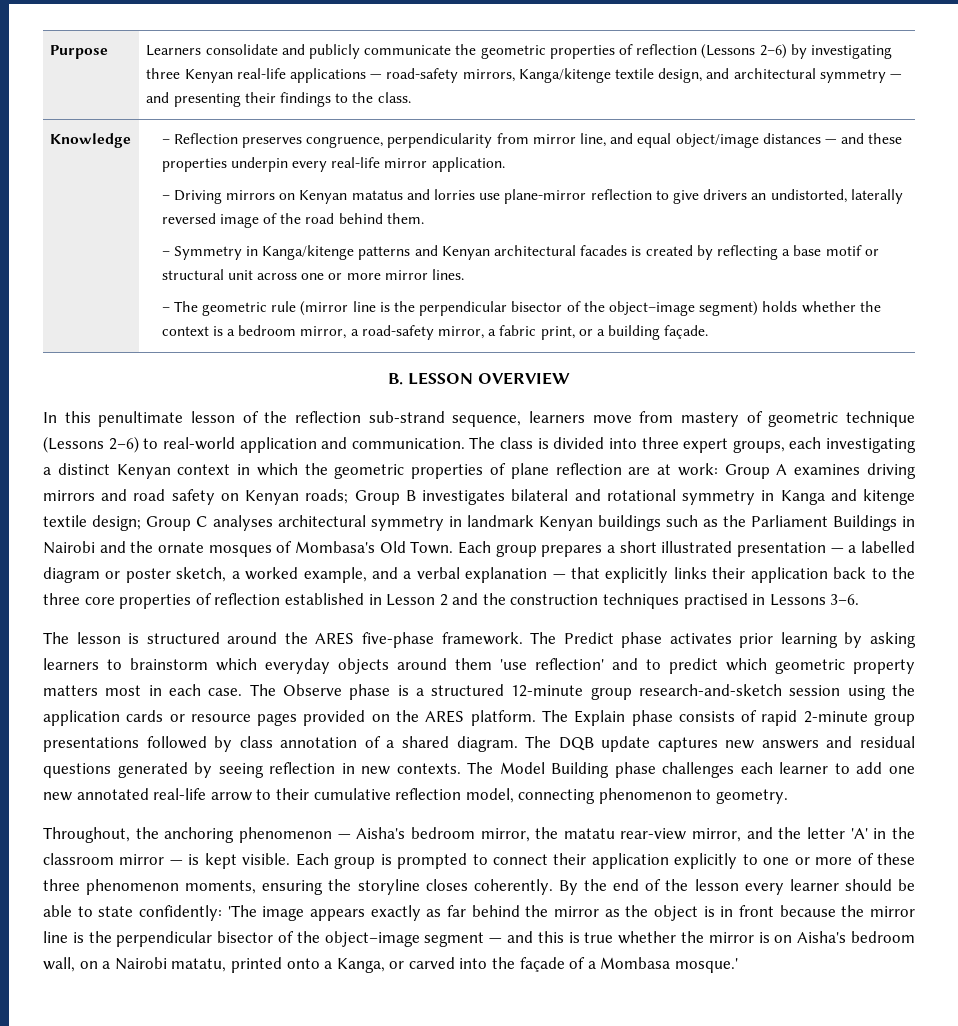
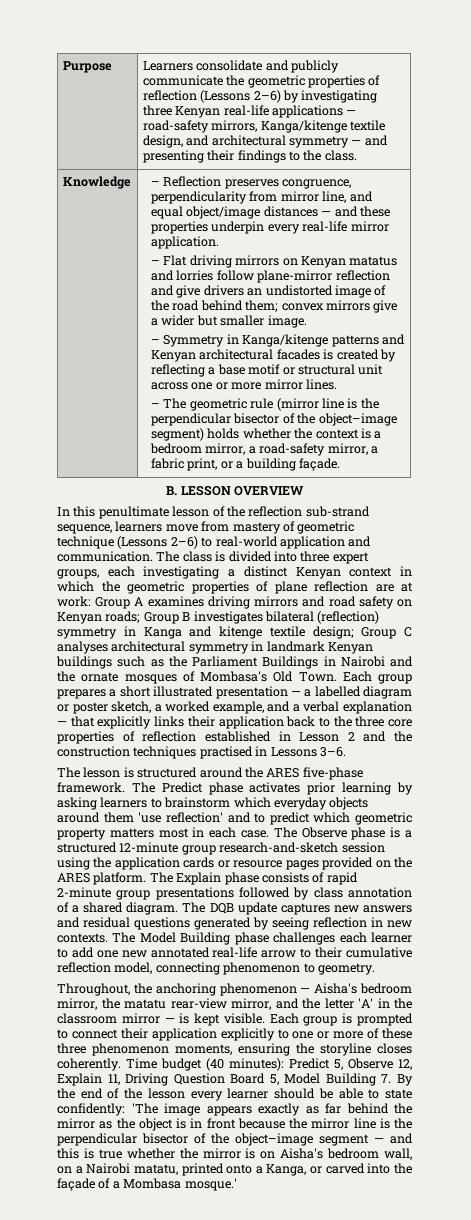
- – Driving mirrors on Kenyan matatus and lorries use plane-mirror reflection to give drivers an undistorted, laterally reversed image of the road behind them.
+ – Flat driving mirrors on Kenyan matatus and lorries follow plane-mirror reflection and give drivers an undistorted image of the road behind them; convex mirrors give a wider but smaller image.
- Group B investigates bilateral and rotational symmetry in Kanga and kitenge textile design;
+ Group B investigates bilateral (reflection) symmetry in Kanga and kitenge textile design;
- By the end of the lesson every learner should be able to state confidently:
+ Time budget (40 minutes): Predict 5, Observe 12, Explain 11, Driving Question Board 5, Model Building 7. By the end of the lesson every learner should be able to state confidently:

